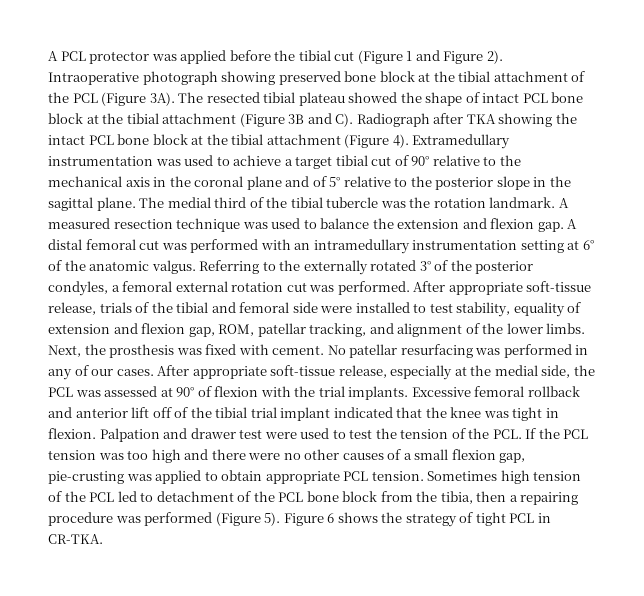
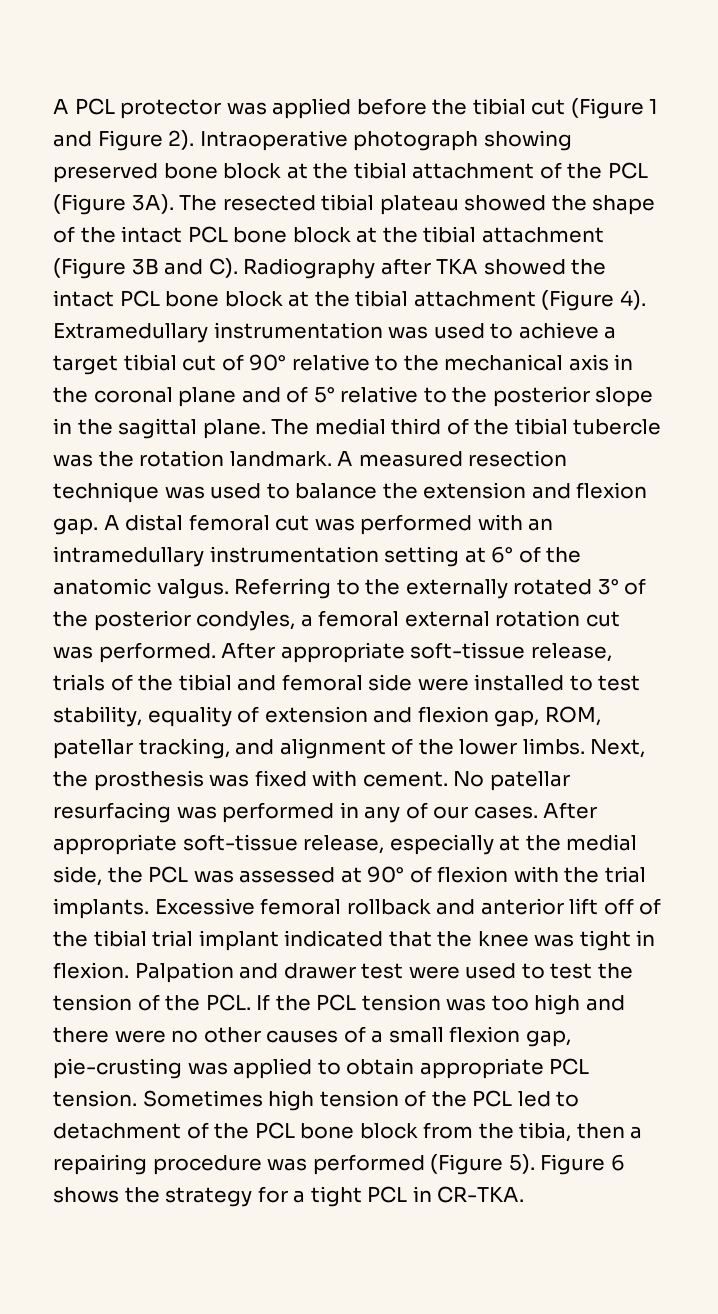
- The resected tibial plateau showed the shape of intact PCL bone block at the tibial attachment (Figure 3B and C). Radiograph after TKA showing the intact PCL bone block at the tibial attachment (Figure 4).
+ The resected tibial plateau showed the shape of the intact PCL bone block at the tibial attachment (Figure 3B and C). Radiography after TKA showed the intact PCL bone block at the tibial attachment (Figure 4).
- Figure 6 shows the strategy of tight PCL in CR-TKA.
+ Figure 6 shows the strategy for a tight PCL in CR-TKA.

